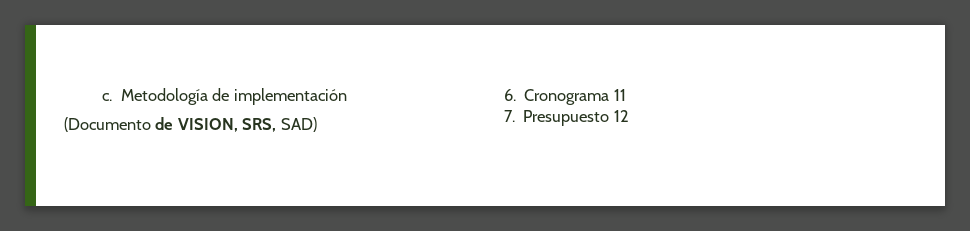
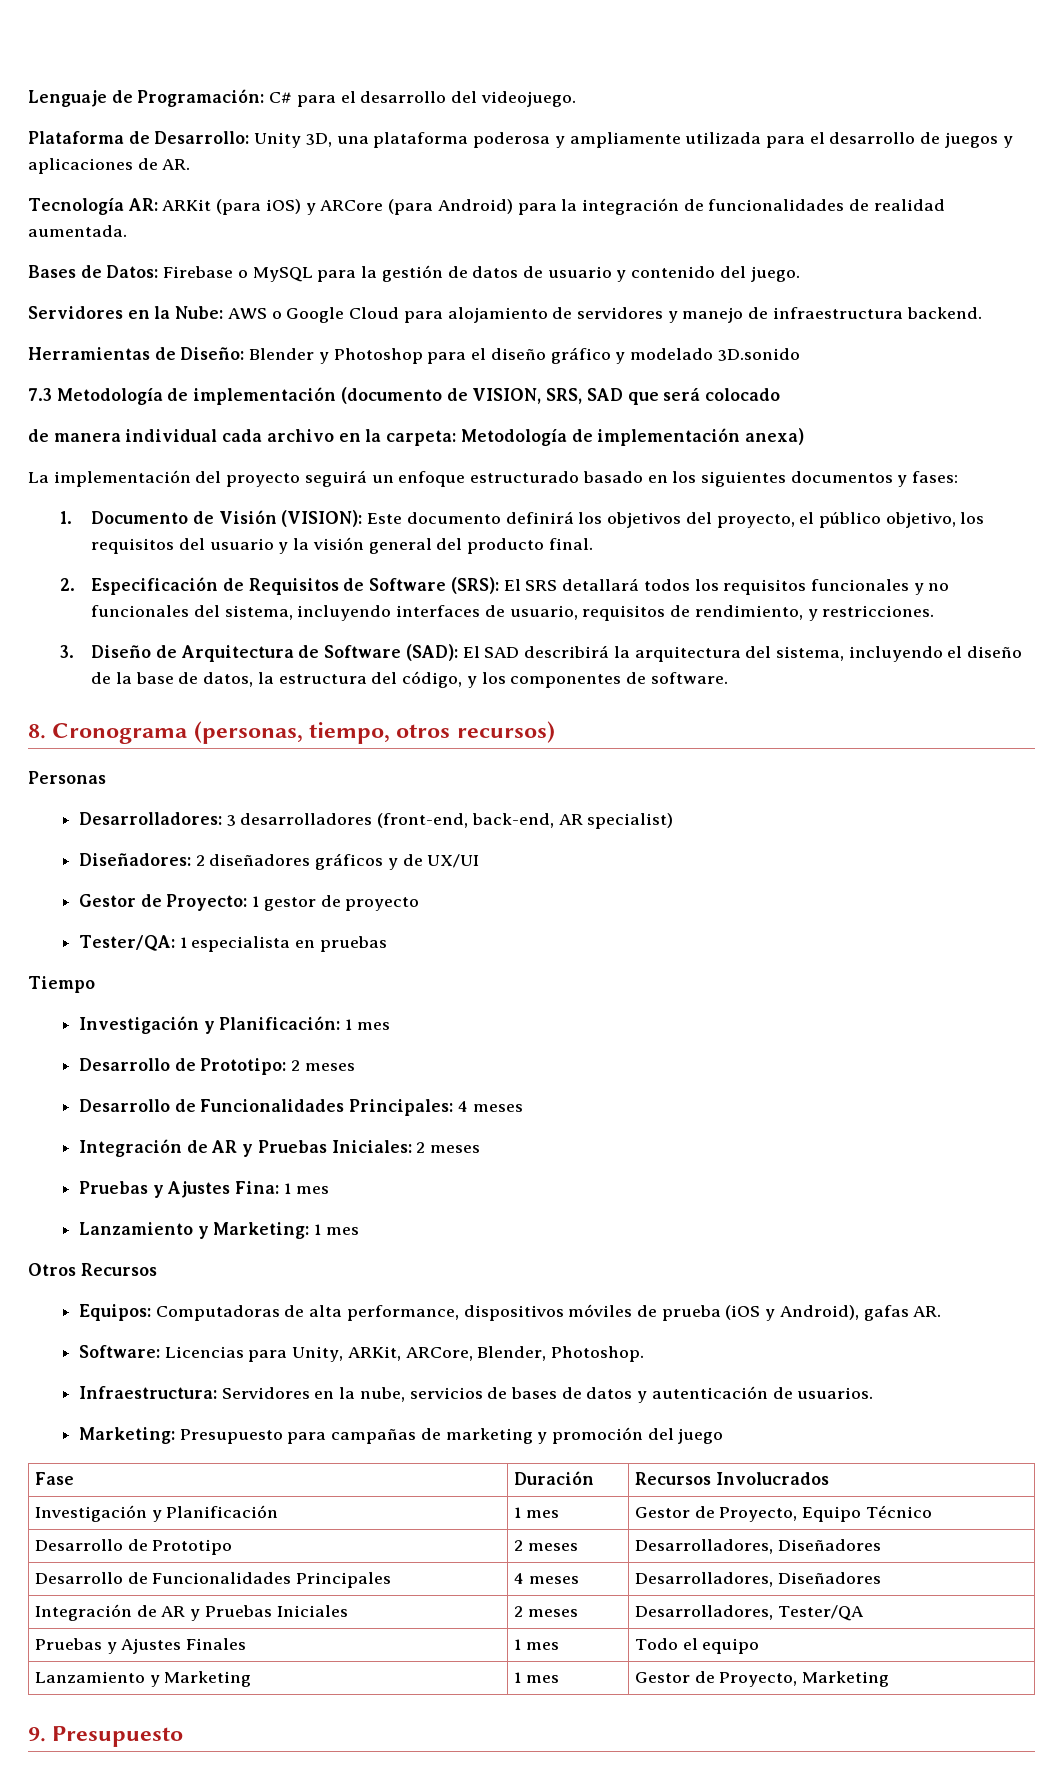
- c. Metodología de implementación
- (Documento de VISION, SRS, SAD)
- 6. Cronograma 11
- 7. Presupuesto 12
+ Lenguaje de Programación: C# para el desarrollo del videojuego.
+ Plataforma de Desarrollo: Unity 3D, una plataforma poderosa y ampliamente utilizada para el desarrollo de juegos y aplicaciones de AR.
+ Tecnología AR: ARKit (para iOS) y ARCore (para Android) para la integración de funcionalidades de realidad aumentada.
+ Bases de Datos: Firebase o MySQL para la gestión de datos de usuario y contenido del juego.
+ Servidores en la Nube: AWS o Google Cloud para alojamiento de servidores y manejo de infraestructura backend.
+ Herramientas de Diseño: Blender y Photoshop para el diseño gráfico y modelado 3D.sonido
+ 7.3 Metodología de implementación (documento de VISION, SRS, SAD que será colocado
+ de manera individual cada archivo en la carpeta: Metodología de implementación anexa)
+ La implementación del proyecto seguirá un enfoque estructurado basado en los siguientes documentos y fases:
+ 1. Documento de Visión (VISION): Este documento definirá los objetivos del proyecto, el público objetivo, los requisitos del usuario y la visión general del producto final.
+ 2. Especificación de Requisitos de Software (SRS): El SRS detallará todos los requisitos funcionales y no funcionales del sistema, incluyendo interfaces de usuario, requisitos de rendimiento, y restricciones.
+ 3. Diseño de Arquitectura de Software (SAD): El SAD describirá la arquitectura del sistema, incluyendo el diseño de la base de datos, la estructura del código, y los componentes de software.
+ 8. Cronograma (personas, tiempo, otros recursos)
+ Personas
+ Desarrolladores: 3 desarrolladores (front-end, back-end, AR specialist)
+ Diseñadores: 2 diseñadores gráficos y de UX/UI
+ Gestor de Proyecto: 1 gestor de proyecto
+ Tester/QA: 1 especialista en pruebas
+ Tiempo
+ Investigación y Planificación: 1 mes
+ Desarrollo de Prototipo: 2 meses
+ Desarrollo de Funcionalidades Principales: 4 meses
+ Integración de AR y Pruebas Iniciales: 2 meses
+ Pruebas y Ajustes Fina: 1 mes
+ Lanzamiento y Marketing: 1 mes
+ Otros Recursos
+ Equipos: Computadoras de alta performance, dispositivos móviles de prueba (iOS y Android), gafas AR.
+ Software: Licencias para Unity, ARKit, ARCore, Blender, Photoshop.
+ Infraestructura: Servidores en la nube, servicios de bases de datos y autenticación de usuarios.
+ Marketing: Presupuesto para campañas de marketing y promoción del juego
+ Fase | Duración | Recursos Involucrados
+ Investigación y Planificación | 1 mes | Gestor de Proyecto, Equipo Técnico
+ Desarrollo de Prototipo | 2 meses | Desarrolladores, Diseñadores
+ Desarrollo de Funcionalidades Principales | 4 meses | Desarrolladores, Diseñadores
+ Integración de AR y Pruebas Iniciales | 2 meses | Desarrolladores, Tester/QA
+ Pruebas y Ajustes Finales | 1 mes | Todo el equipo
+ Lanzamiento y Marketing | 1 mes | Gestor de Proyecto, Marketing
+ 9. Presupuesto

